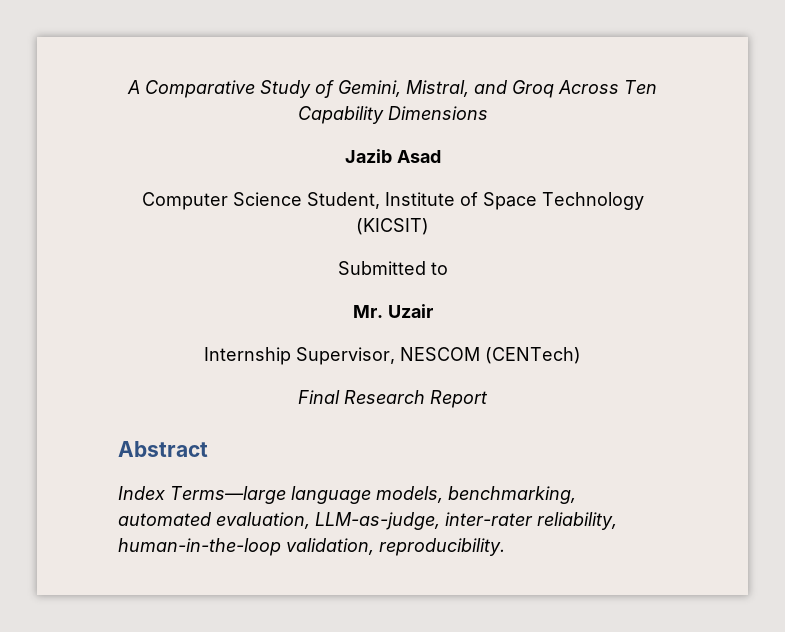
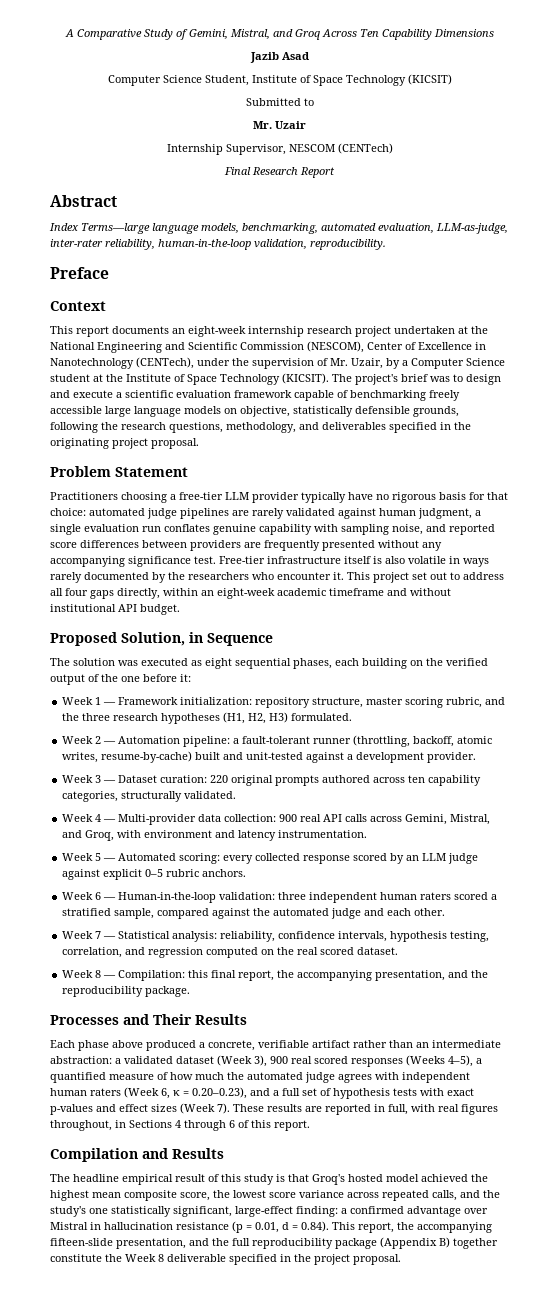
+ Preface
+ Context
+ This report documents an eight-week internship research project undertaken at the National Engineering and Scientific Commission (NESCOM), Center of Excellence in Nanotechnology (CENTech), under the supervision of Mr. Uzair, by a Computer Science student at the Institute of Space Technology (KICSIT). The project's brief was to design and execute a scientific evaluation framework capable of benchmarking freely accessible large language models on objective, statistically defensible grounds, following the research questions, methodology, and deliverables specified in the originating project proposal.
+ Problem Statement
+ Practitioners choosing a free-tier LLM provider typically have no rigorous basis for that choice: automated judge pipelines are rarely validated against human judgment, a single evaluation run conflates genuine capability with sampling noise, and reported score differences between providers are frequently presented without any accompanying significance test. Free-tier infrastructure itself is also volatile in ways rarely documented by the researchers who encounter it. This project set out to address all four gaps directly, within an eight-week academic timeframe and without institutional API budget.
+ Proposed Solution, in Sequence
+ The solution was executed as eight sequential phases, each building on the verified output of the one before it:
+ Week 1 — Framework initialization: repository structure, master scoring rubric, and the three research hypotheses (H1, H2, H3) formulated.
+ Week 2 — Automation pipeline: a fault-tolerant runner (throttling, backoff, atomic writes, resume-by-cache) built and unit-tested against a development provider.
+ Week 3 — Dataset curation: 220 original prompts authored across ten capability categories, structurally validated.
+ Week 4 — Multi-provider data collection: 900 real API calls across Gemini, Mistral, and Groq, with environment and latency instrumentation.
+ Week 5 — Automated scoring: every collected response scored by an LLM judge against explicit 0–5 rubric anchors.
+ Week 6 — Human-in-the-loop validation: three independent human raters scored a stratified sample, compared against the automated judge and each other.
+ Week 7 — Statistical analysis: reliability, confidence intervals, hypothesis testing, correlation, and regression computed on the real scored dataset.
+ Week 8 — Compilation: this final report, the accompanying presentation, and the reproducibility package.
+ Processes and Their Results
+ Each phase above produced a concrete, verifiable artifact rather than an intermediate abstraction: a validated dataset (Week 3), 900 real scored responses (Weeks 4–5), a quantified measure of how much the automated judge agrees with independent human raters (Week 6, κ = 0.20–0.23), and a full set of hypothesis tests with exact p-values and effect sizes (Week 7). These results are reported in full, with real figures throughout, in Sections 4 through 6 of this report.
+ Compilation and Results
+ The headline empirical result of this study is that Groq's hosted model achieved the highest mean composite score, the lowest score variance across repeated calls, and the study's one statistically significant, large-effect finding: a confirmed advantage over Mistral in hallucination resistance (p = 0.01, d = 0.84). This report, the accompanying fifteen-slide presentation, and the full reproducibility package (Appendix B) together constitute the Week 8 deliverable specified in the project proposal.

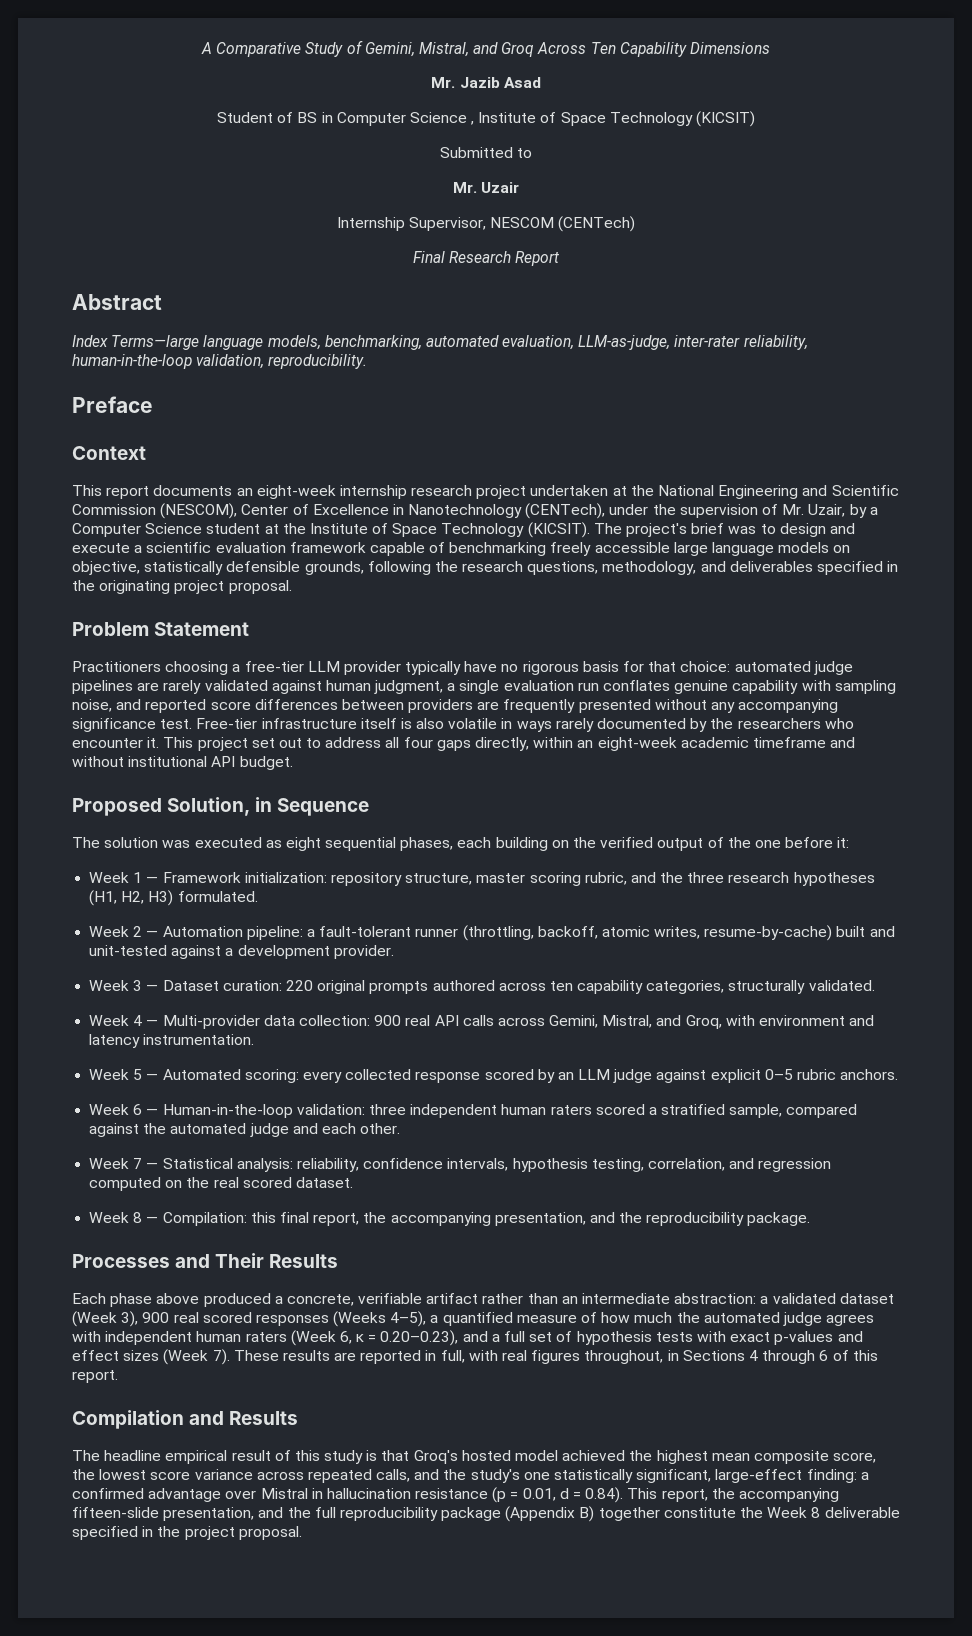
- Jazib Asad
+ Mr. Jazib Asad
- Computer Science Student, Institute of Space Technology (KICSIT)
+ Student of BS in Computer Science , Institute of Space Technology (KICSIT)

